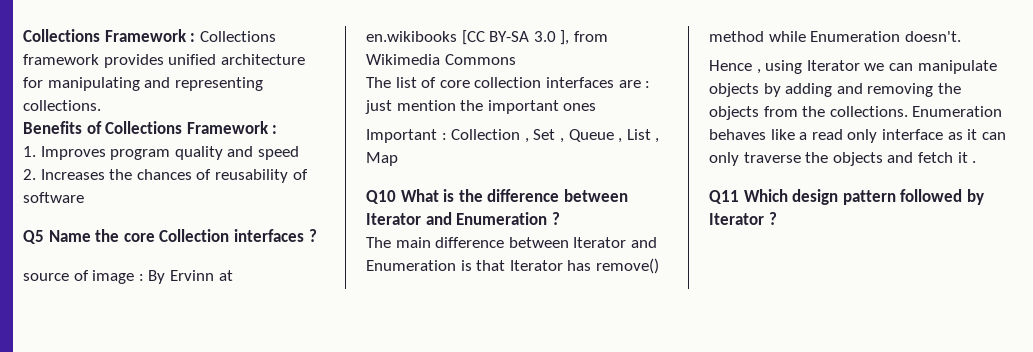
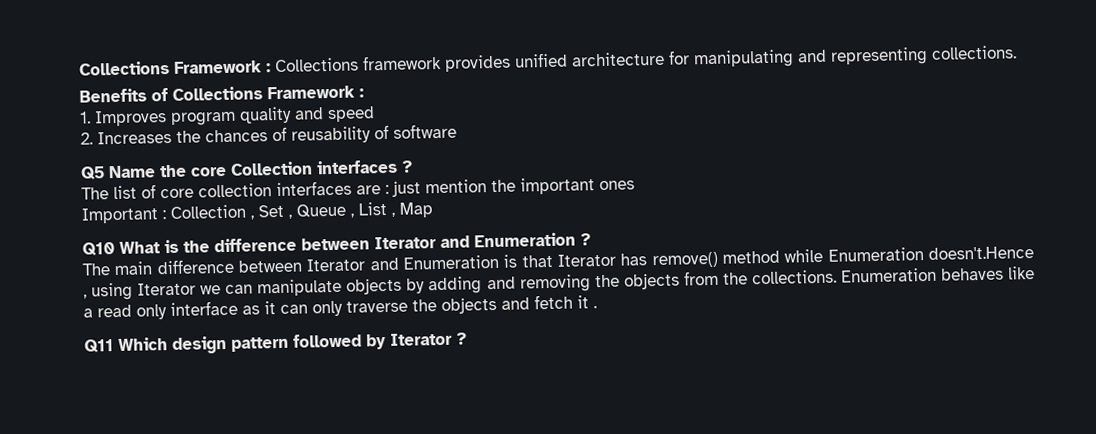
- source of image : By Ervinn at en.wikibooks [CC BY-SA 3.0 ], from Wikimedia Commons
- The main difference between Iterator and Enumeration is that Iterator has remove() method while Enumeration doesn't.
- Hence , using Iterator we can manipulate objects by adding and removing the objects from the collections.
+ The main difference between Iterator and Enumeration is that Iterator has remove() method while Enumeration doesn't.Hence , using Iterator we can manipulate objects by adding and removing the objects from the collections.

